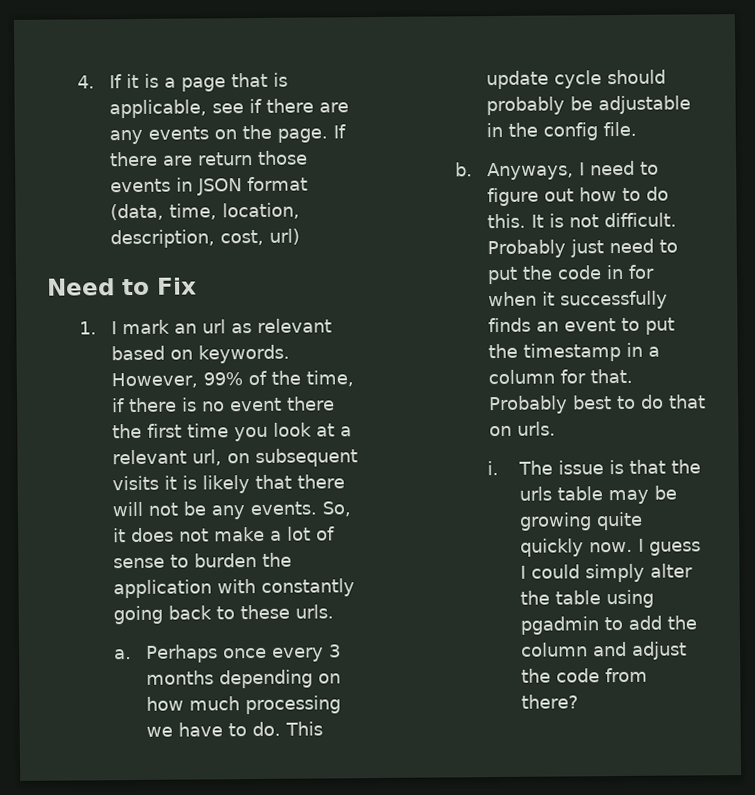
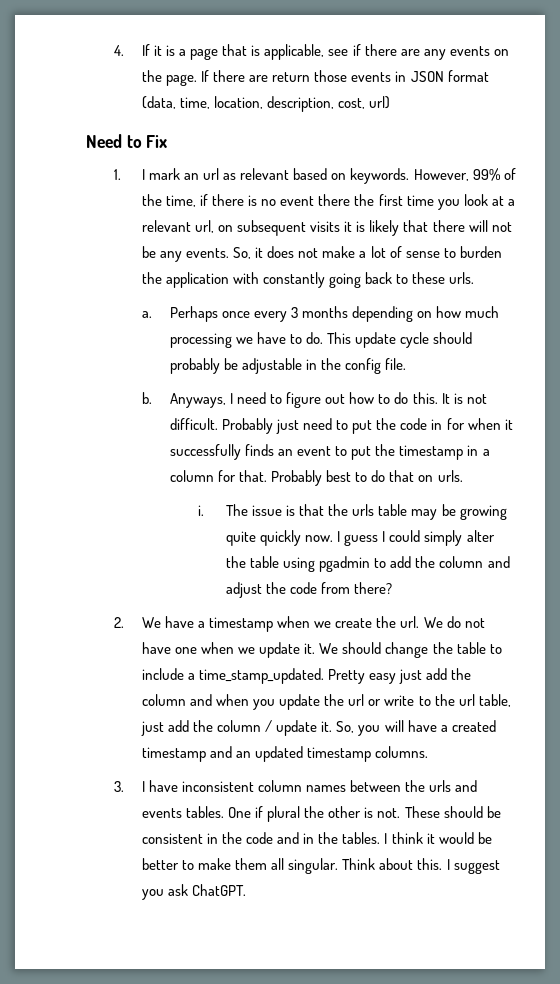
+ 2. We have a timestamp when we create the url. We do not have one when we update it. We should change the table to include a time_stamp_updated. Pretty easy just add the column and when you update the url or write to the url table, just add the column / update it. So, you will have a created timestamp and an updated timestamp columns.
+ 3. I have inconsistent column names between the urls and events tables. One if plural the other is not. These should be consistent in the code and in the tables. I think it would be better to make them all singular. Think about this. I suggest you ask ChatGPT.

